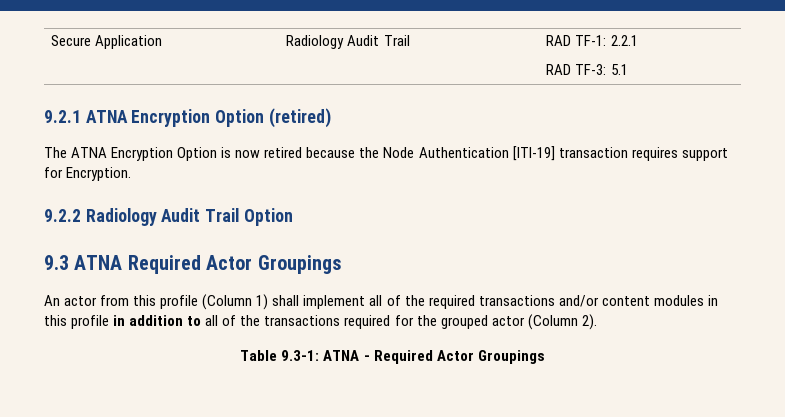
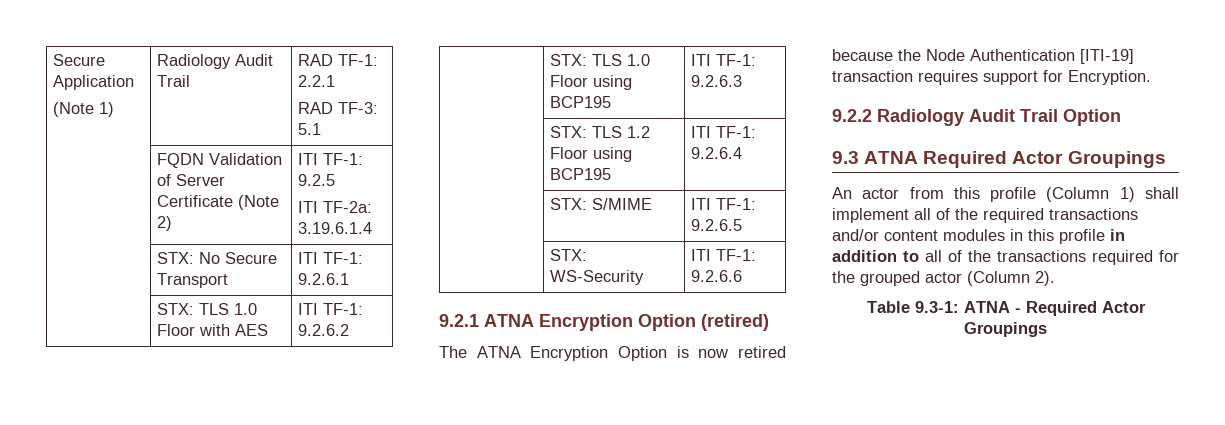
- Secure Application | Radiology Audit Trail | RAD TF-1: 2.2.1
+ Secure Application
+ (Note 1) | Radiology Audit Trail | RAD TF-1: 2.2.1
+ | FQDN Validation of Server Certificate (Note 2) | ITI TF-1: 9.2.5
+ ITI TF-2a: 3.19.6.1.4
+ | STX: No Secure Transport | ITI TF-1: 9.2.6.1
+ | STX: TLS 1.0 Floor with AES | ITI TF-1: 9.2.6.2
+ | STX: TLS 1.0 Floor using BCP195 | ITI TF-1: 9.2.6.3
+ | STX: TLS 1.2 Floor using BCP195 | ITI TF-1: 9.2.6.4
+ | STX: S/MIME | ITI TF-1: 9.2.6.5
+ | STX: WS-Security | ITI TF-1: 9.2.6.6

